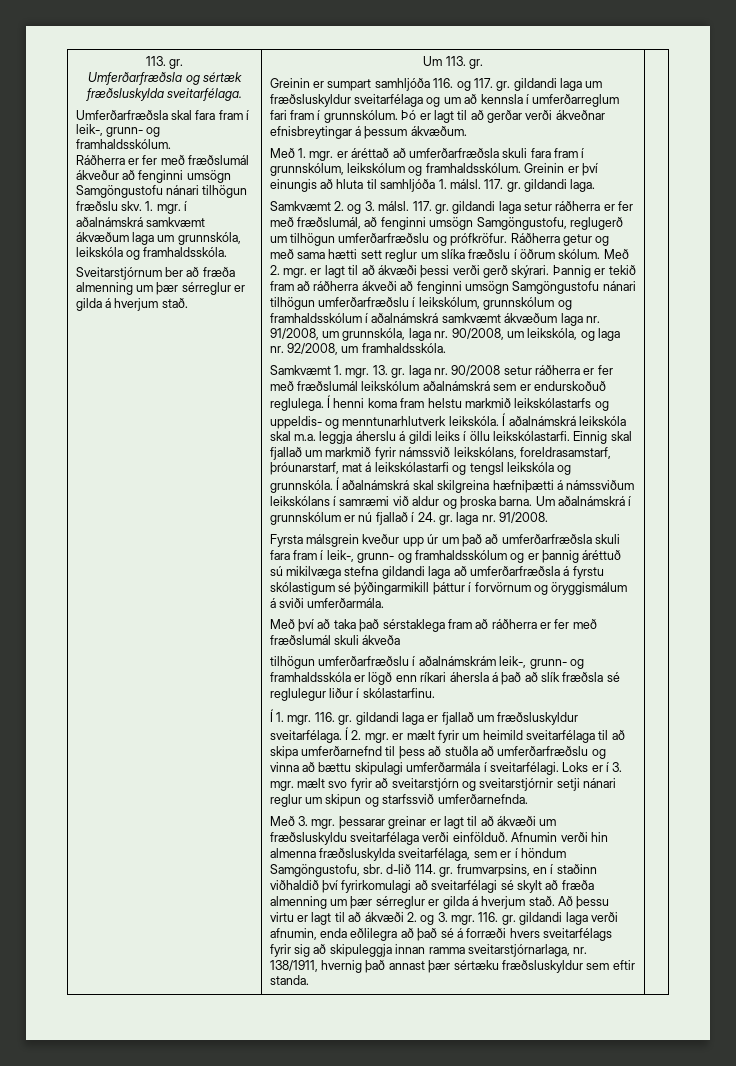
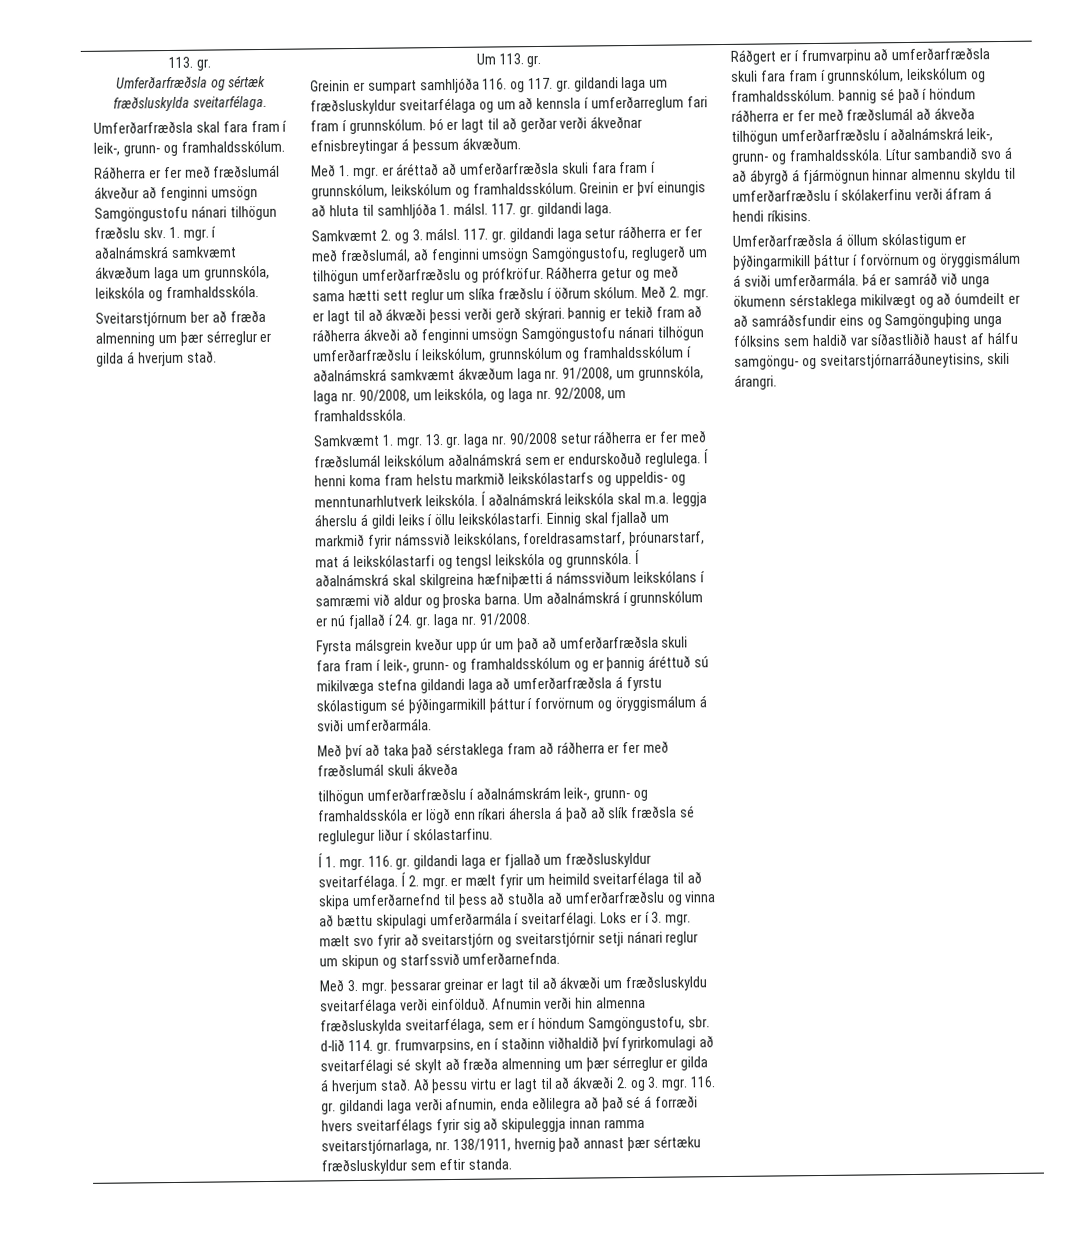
+ Ráðgert er í frumvarpinu að umferðarfræðsla skuli fara fram í grunnskólum, leikskólum og framhaldsskólum. Þannig sé það í höndum ráðherra er fer með fræðslumál að ákveða tilhögun umferðarfræðslu í aðalnámskrá leik-, grunn- og framhaldsskóla. Lítur sambandið svo á að ábyrgð á fjármögnun hinnar almennu skyldu til umferðarfræðslu í skólakerfinu verði áfram á hendi ríkisins.
+ Umferðarfræðsla á öllum skólastigum er þýðingarmikill þáttur í forvörnum og öryggismálum á sviði umferðarmála. Þá er samráð við unga ökumenn sérstaklega mikilvægt og að óumdeilt er að samráðsfundir eins og Samgönguþing unga fólksins sem haldið var síðastliðið haust af hálfu samgöngu- og sveitarstjórnarráðuneytisins, skili árangri.

